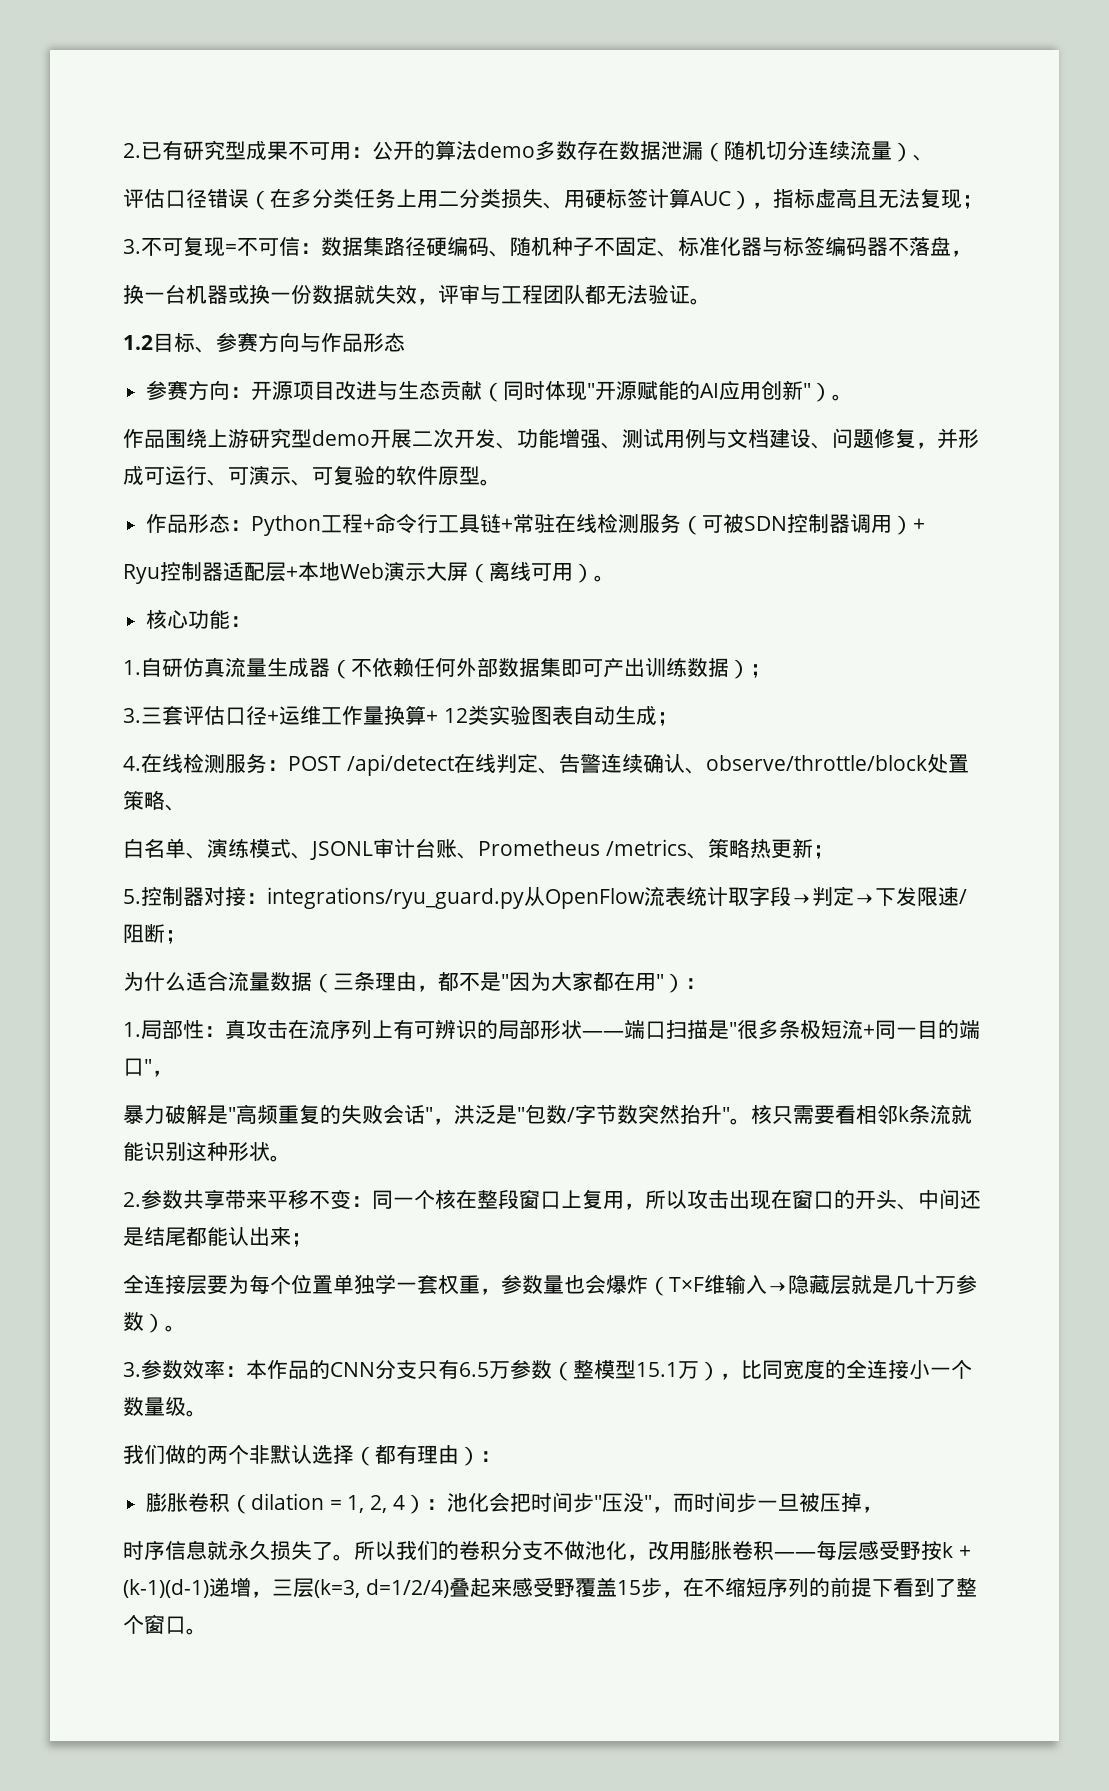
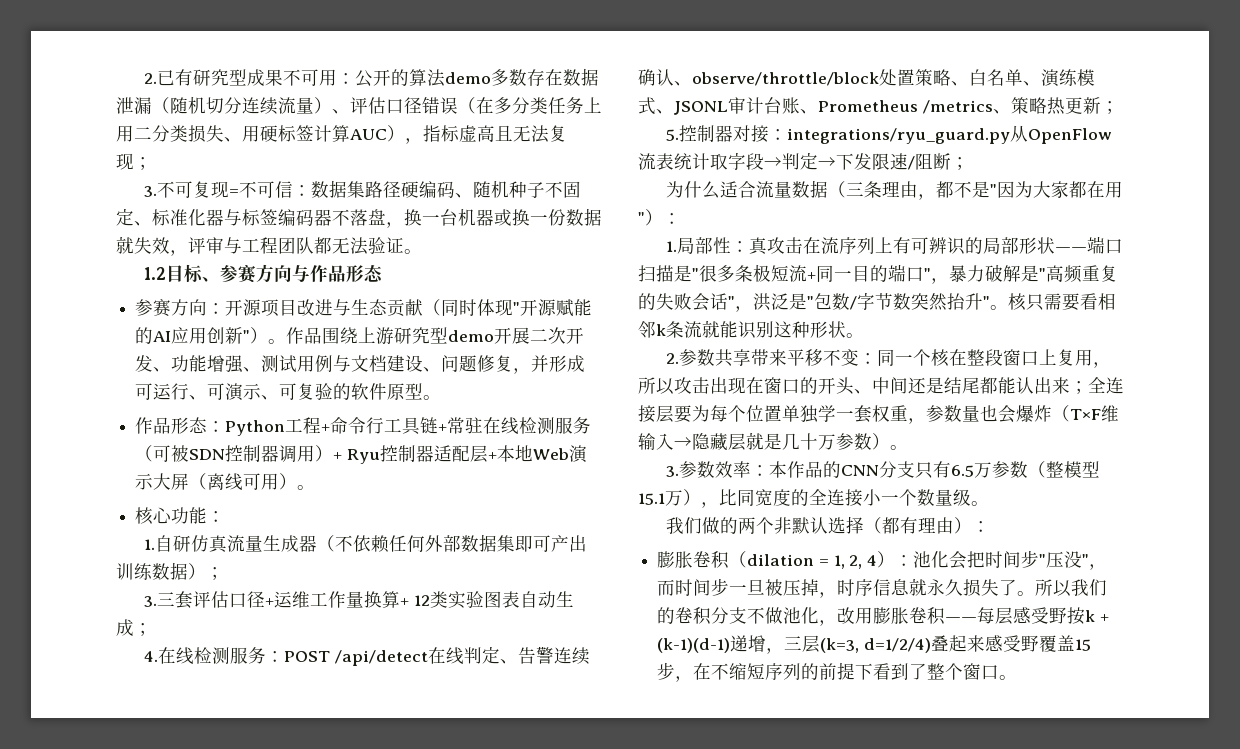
- 2.已有研究型成果不可用：公开的算法demo多数存在数据泄漏（随机切分连续流量）、
- 评估口径错误（在多分类任务上用二分类损失、用硬标签计算AUC），指标虚高且无法复现；
+ 2.已有研究型成果不可用：公开的算法demo多数存在数据泄漏（随机切分连续流量）、评估口径错误（在多分类任务上用二分类损失、用硬标签计算AUC），指标虚高且无法复现；
- 3.不可复现=不可信：数据集路径硬编码、随机种子不固定、标准化器与标签编码器不落盘，
- 换一台机器或换一份数据就失效，评审与工程团队都无法验证。
+ 3.不可复现=不可信：数据集路径硬编码、随机种子不固定、标准化器与标签编码器不落盘，换一台机器或换一份数据就失效，评审与工程团队都无法验证。
- 参赛方向：开源项目改进与生态贡献（同时体现"开源赋能的AI应用创新"）。
- 作品围绕上游研究型demo开展二次开发、功能增强、测试用例与文档建设、问题修复，并形成可运行、可演示、可复验的软件原型。
+ 参赛方向：开源项目改进与生态贡献（同时体现"开源赋能的AI应用创新"）。作品围绕上游研究型demo开展二次开发、功能增强、测试用例与文档建设、问题修复，并形成可运行、可演示、可复验的软件原型。
- 作品形态：Python工程+命令行工具链+常驻在线检测服务（可被SDN控制器调用）+
- Ryu控制器适配层+本地Web演示大屏（离线可用）。
+ 作品形态：Python工程+命令行工具链+常驻在线检测服务（可被SDN控制器调用）+ Ryu控制器适配层+本地Web演示大屏（离线可用）。
- 4.在线检测服务：POST /api/detect在线判定、告警连续确认、observe/throttle/block处置策略、
- 白名单、演练模式、JSONL审计台账、Prometheus /metrics、策略热更新；
+ 4.在线检测服务：POST /api/detect在线判定、告警连续确认、observe/throttle/block处置策略、白名单、演练模式、JSONL审计台账、Prometheus /metrics、策略热更新；
- 1.局部性：真攻击在流序列上有可辨识的局部形状——端口扫描是"很多条极短流+同一目的端口"，
- 暴力破解是"高频重复的失败会话"，洪泛是"包数/字节数突然抬升"。
+ 1.局部性：真攻击在流序列上有可辨识的局部形状——端口扫描是"很多条极短流+同一目的端口"，暴力破解是"高频重复的失败会话"，洪泛是"包数/字节数突然抬升"。
- 2.参数共享带来平移不变：同一个核在整段窗口上复用，所以攻击出现在窗口的开头、中间还是结尾都能认出来；
- 全连接层要为每个位置单独学一套权重，参数量也会爆炸（T×F维输入→隐藏层就是几十万参数）。
+ 2.参数共享带来平移不变：同一个核在整段窗口上复用，所以攻击出现在窗口的开头、中间还是结尾都能认出来；全连接层要为每个位置单独学一套权重，参数量也会爆炸（T×F维输入→隐藏层就是几十万参数）。
- 膨胀卷积（dilation = 1, 2, 4）：池化会把时间步"压没"，而时间步一旦被压掉，
- 时序信息就永久损失了。
+ 膨胀卷积（dilation = 1, 2, 4）：池化会把时间步"压没"，而时间步一旦被压掉，时序信息就永久损失了。

